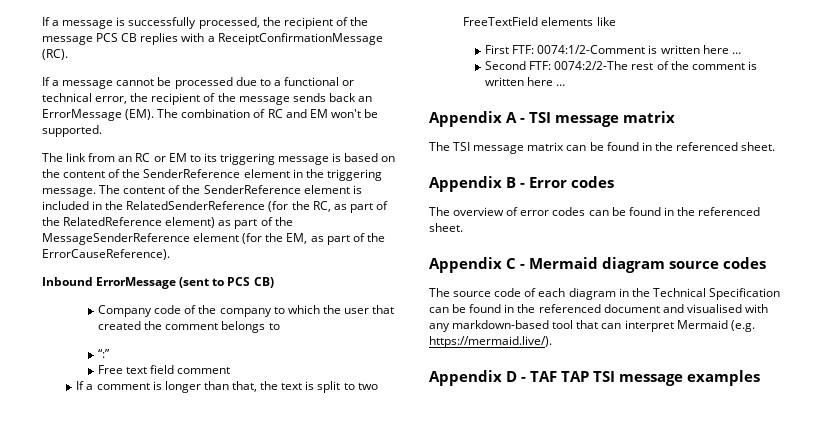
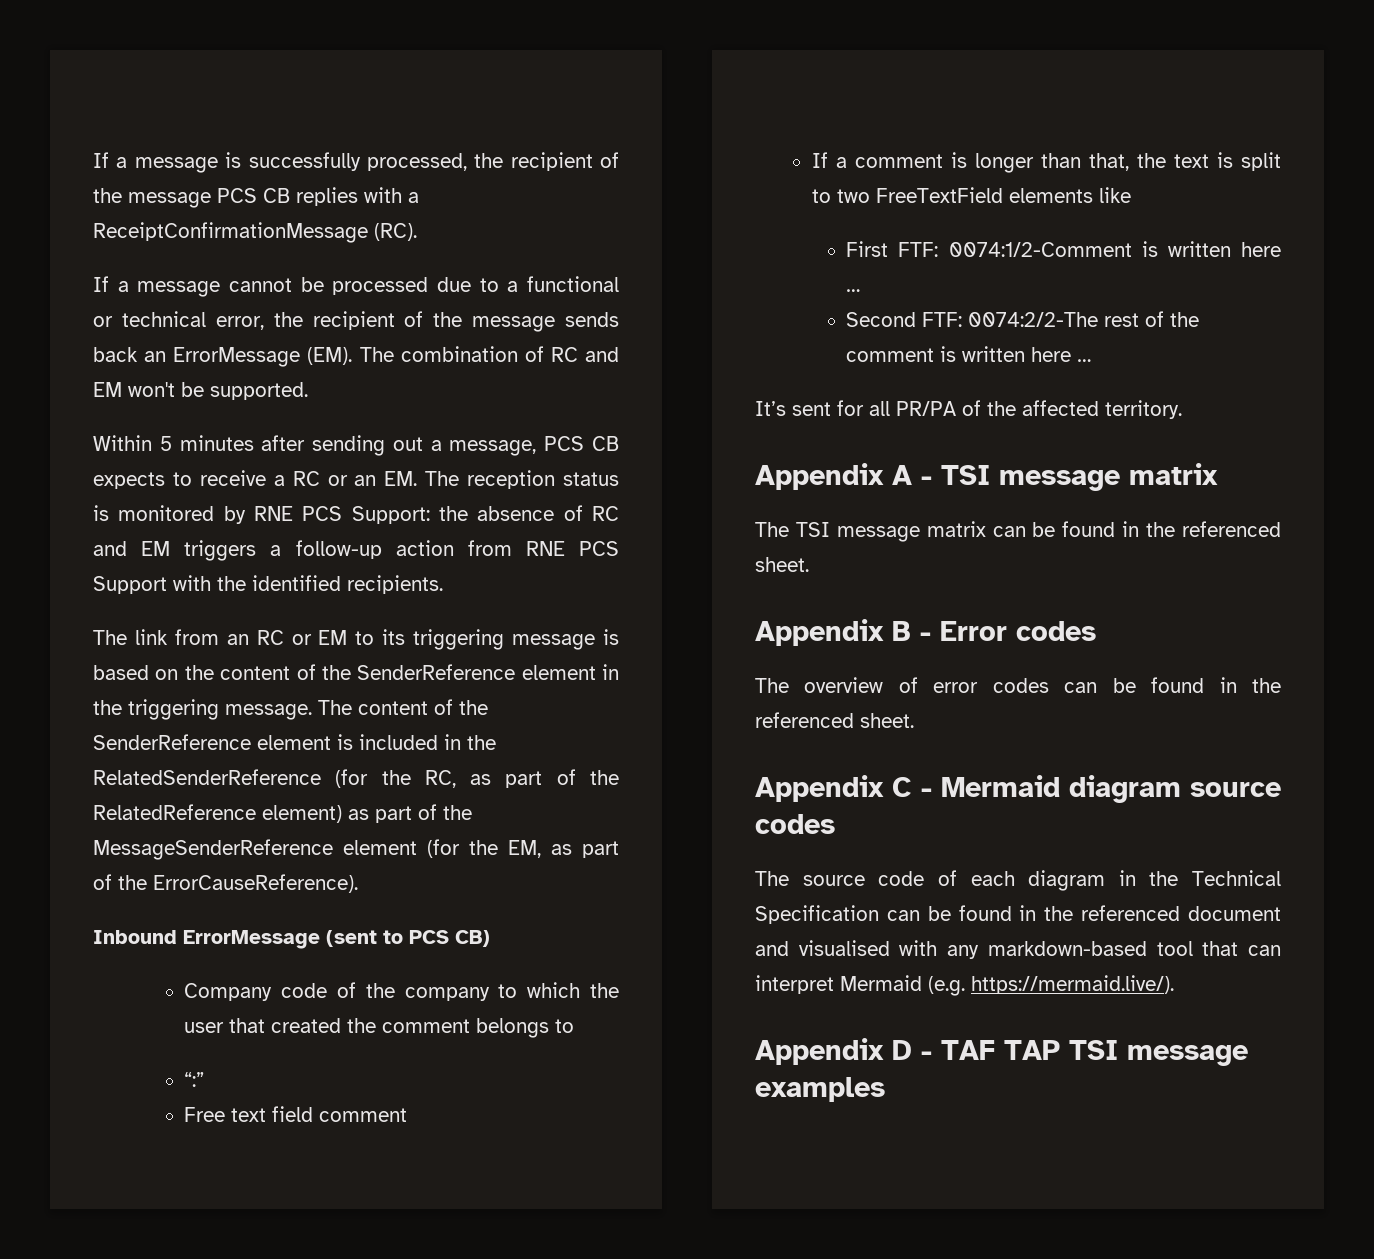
+ Within 5 minutes after sending out a message, PCS CB expects to receive a RC or an EM. The reception status is monitored by RNE PCS Support: the absence of RC and EM triggers a follow-up action from RNE PCS Support with the identified recipients.
+ It’s sent for all PR/PA of the affected territory.

